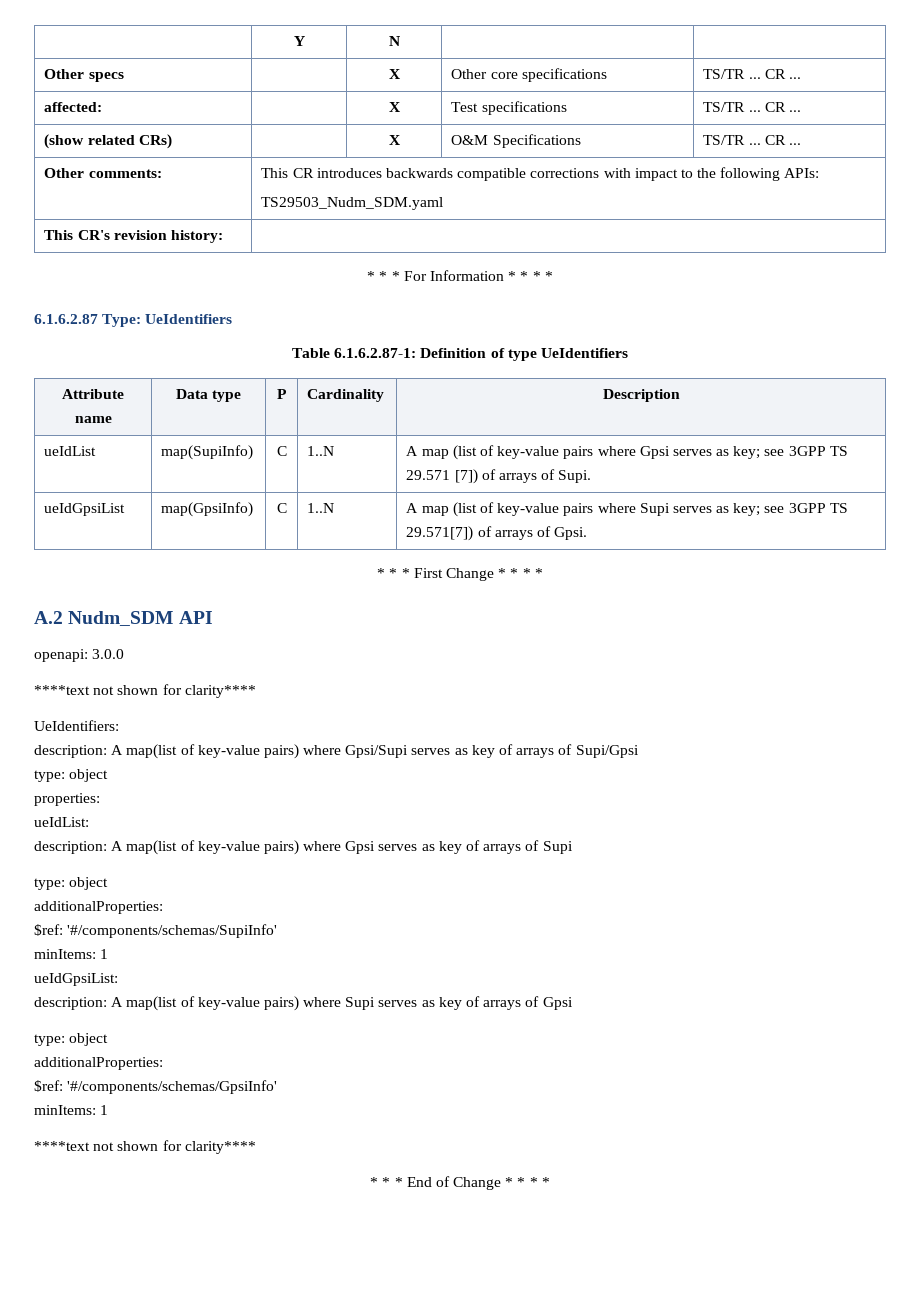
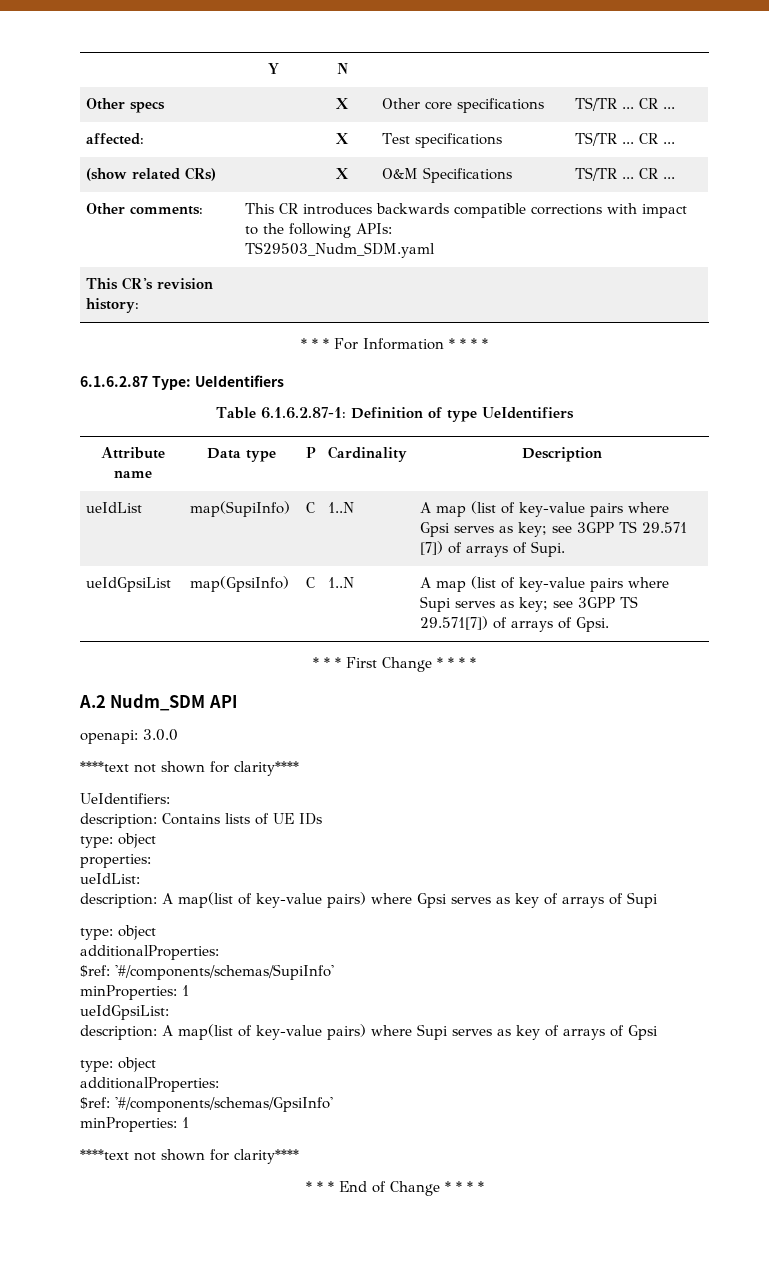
- description: A map(list of key-value pairs) where Gpsi/Supi serves as key of arrays of Supi/Gpsi
+ description: Contains lists of UE IDs
  $ref: '#/components/schemas/SupiInfo'
- minItems: 1
+ minProperties: 1
  $ref: '#/components/schemas/GpsiInfo'
- minItems: 1
+ minProperties: 1

